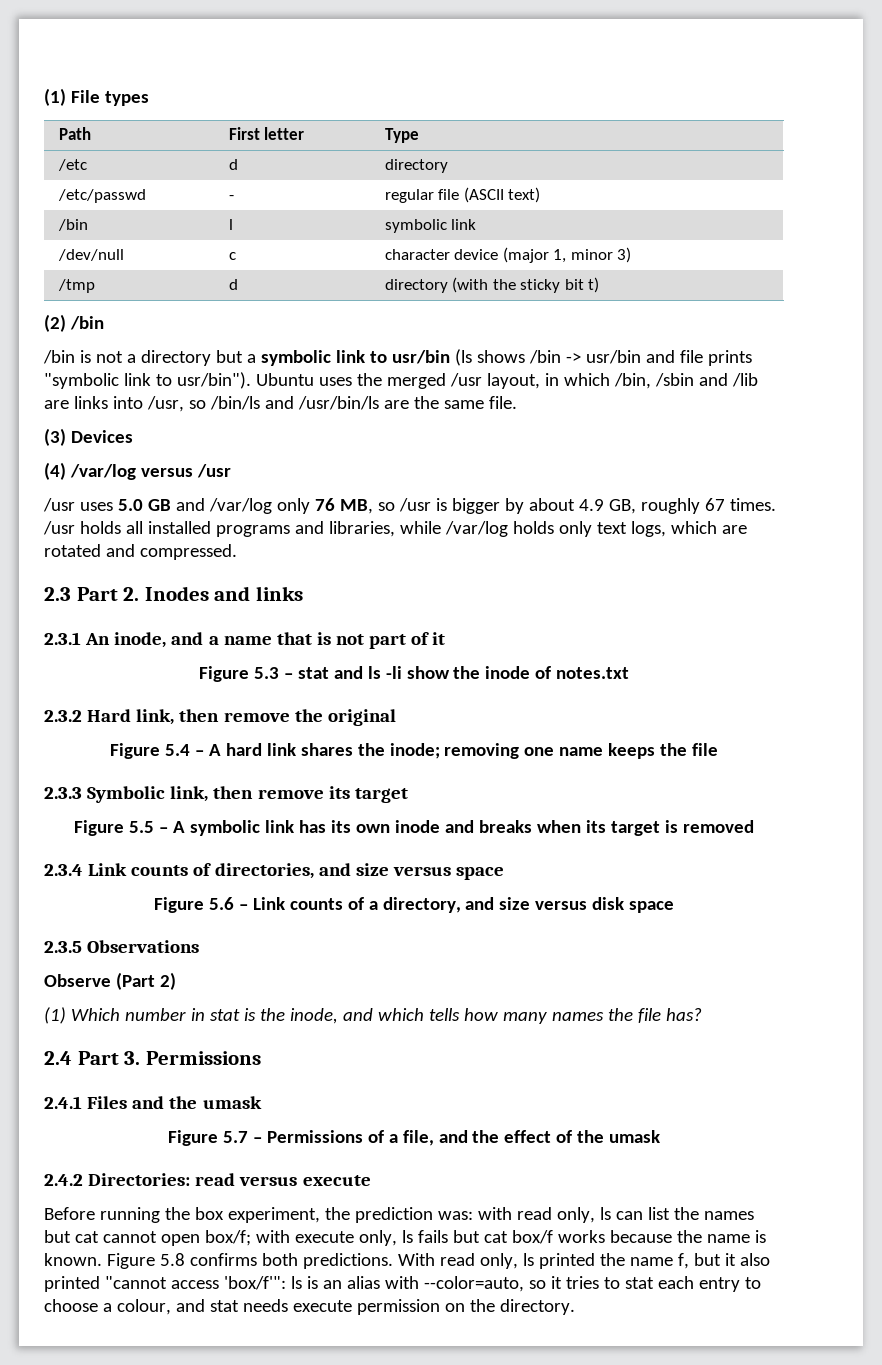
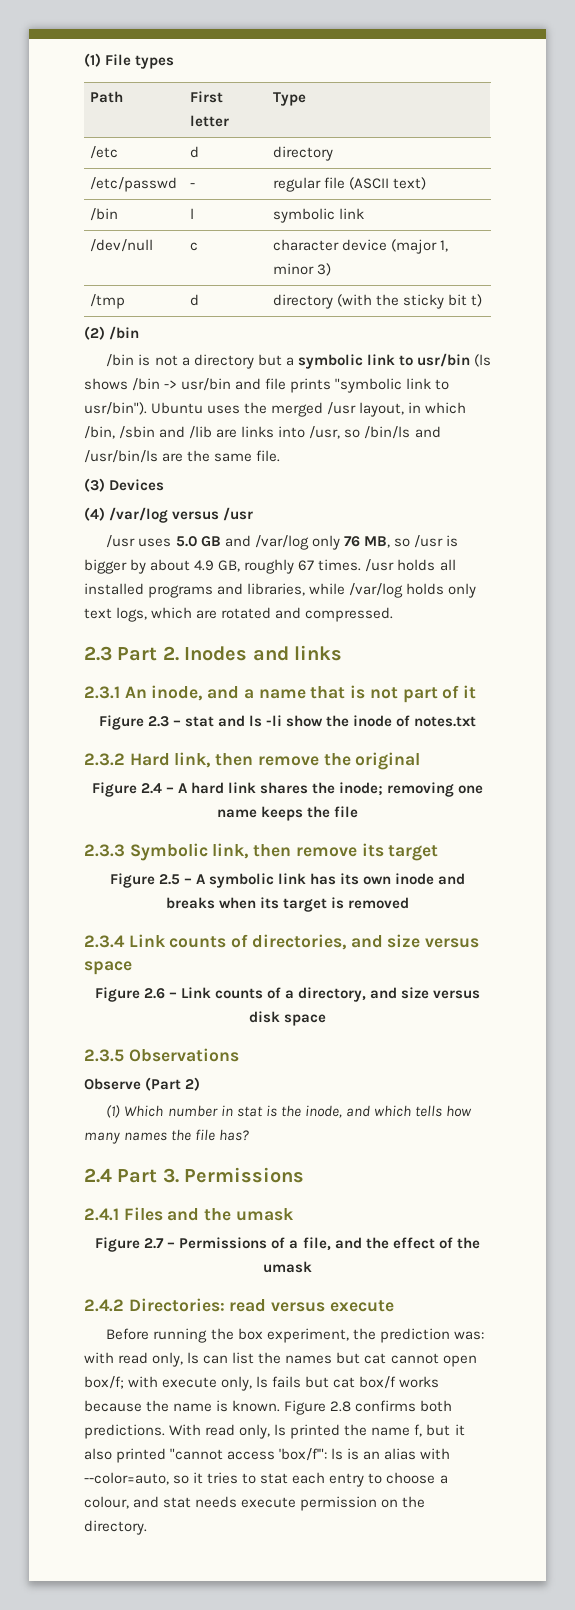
- Figure 5.3 – stat and ls -li show the inode of notes.txt
+ Figure 2.3 – stat and ls -li show the inode of notes.txt
- Figure 5.4 – A hard link shares the inode; removing one name keeps the file
+ Figure 2.4 – A hard link shares the inode; removing one name keeps the file
- Figure 5.5 – A symbolic link has its own inode and breaks when its target is removed
+ Figure 2.5 – A symbolic link has its own inode and breaks when its target is removed
- Figure 5.6 – Link counts of a directory, and size versus disk space
+ Figure 2.6 – Link counts of a directory, and size versus disk space
- Figure 5.7 – Permissions of a file, and the effect of the umask
+ Figure 2.7 – Permissions of a file, and the effect of the umask
- Figure 5.8 confirms both predictions.
+ Figure 2.8 confirms both predictions.

